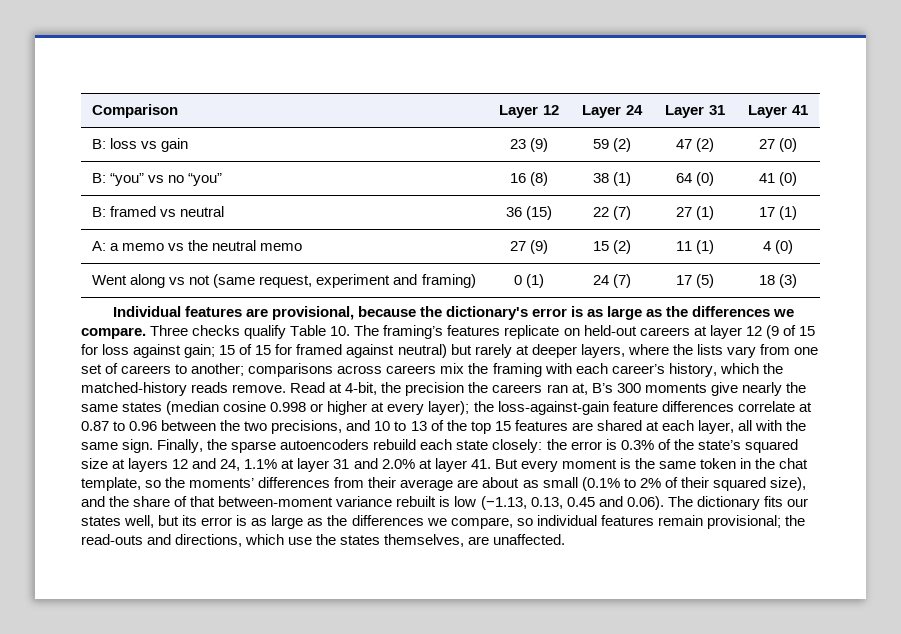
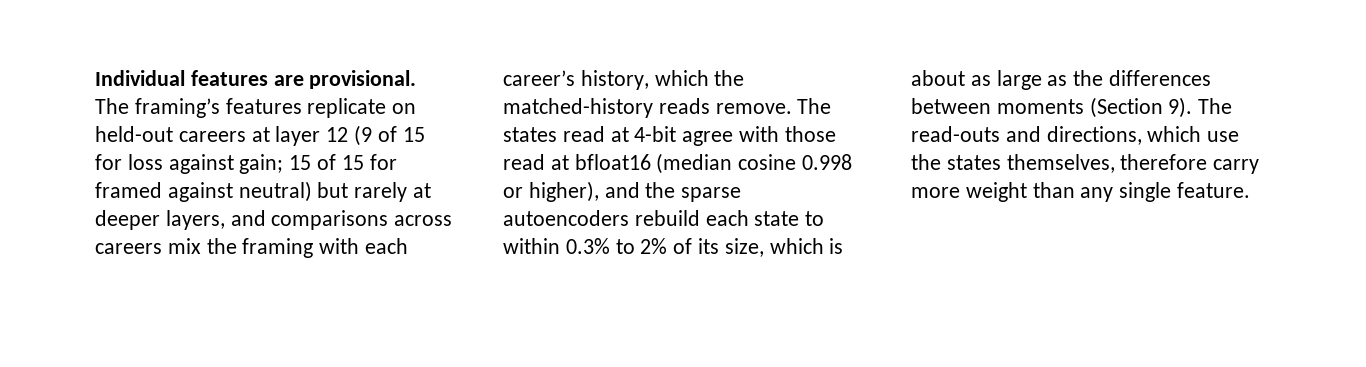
- Comparison | Layer 12 | Layer 24 | Layer 31 | Layer 41
- B: loss vs gain | 23 (9) | 59 (2) | 47 (2) | 27 (0)
- B: “you” vs no “you” | 16 (8) | 38 (1) | 64 (0) | 41 (0)
- B: framed vs neutral | 36 (15) | 22 (7) | 27 (1) | 17 (1)
- A: a memo vs the neutral memo | 27 (9) | 15 (2) | 11 (1) | 4 (0)
- Went along vs not (same request, experiment and framing) | 0 (1) | 24 (7) | 17 (5) | 18 (3)
- Individual features are provisional, because the dictionary's error is as large as the differences we compare. Three checks qualify Table 10. The framing’s features replicate on held-out careers at layer 12 (9 of 15 for loss against gain; 15 of 15 for framed against neutral) but rarely at deeper layers, where the lists vary from one set of careers to another; comparisons across careers mix the framing with each career’s history, which the matched-history reads remove.
+ Individual features are provisional. The framing’s features replicate on held-out careers at layer 12 (9 of 15 for loss against gain; 15 of 15 for framed against neutral) but rarely at deeper layers, and comparisons across careers mix the framing with each career’s history, which the matched-history reads remove.
- Read at 4-bit, the precision the careers ran at, B’s 300 moments give nearly the same states (median cosine 0.998 or higher at every layer); the loss-against-gain feature differences correlate at 0.87 to 0.96 between the two precisions, and 10 to 13 of the top 15 features are shared at each layer, all with the same sign. Finally, the sparse autoencoders rebuild each state closely: the error is 0.3% of the state’s squared size at layers 12 and 24, 1.1% at layer 31 and 2.0% at layer 41. But every moment is the same token in the chat template, so the moments’ differences from their average are about as small (0.1% to 2% of their squared size), and the share of that between-moment variance rebuilt is low (−1.13, 0.13, 0.45 and 0.06). The dictionary fits our states well, but its error is as large as the differences we compare, so individual features remain provisional; the read-outs and directions, which use the states themselves, are unaffected.
+ The states read at 4-bit agree with those read at bfloat16 (median cosine 0.998 or higher), and the sparse autoencoders rebuild each state to within 0.3% to 2% of its size, which is about as large as the differences between moments (Section 9). The read-outs and directions, which use the states themselves, therefore carry more weight than any single feature.

